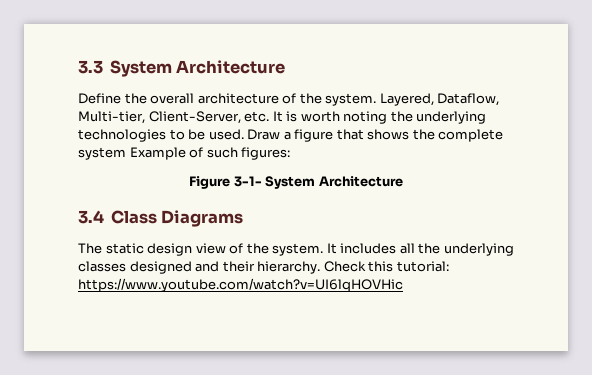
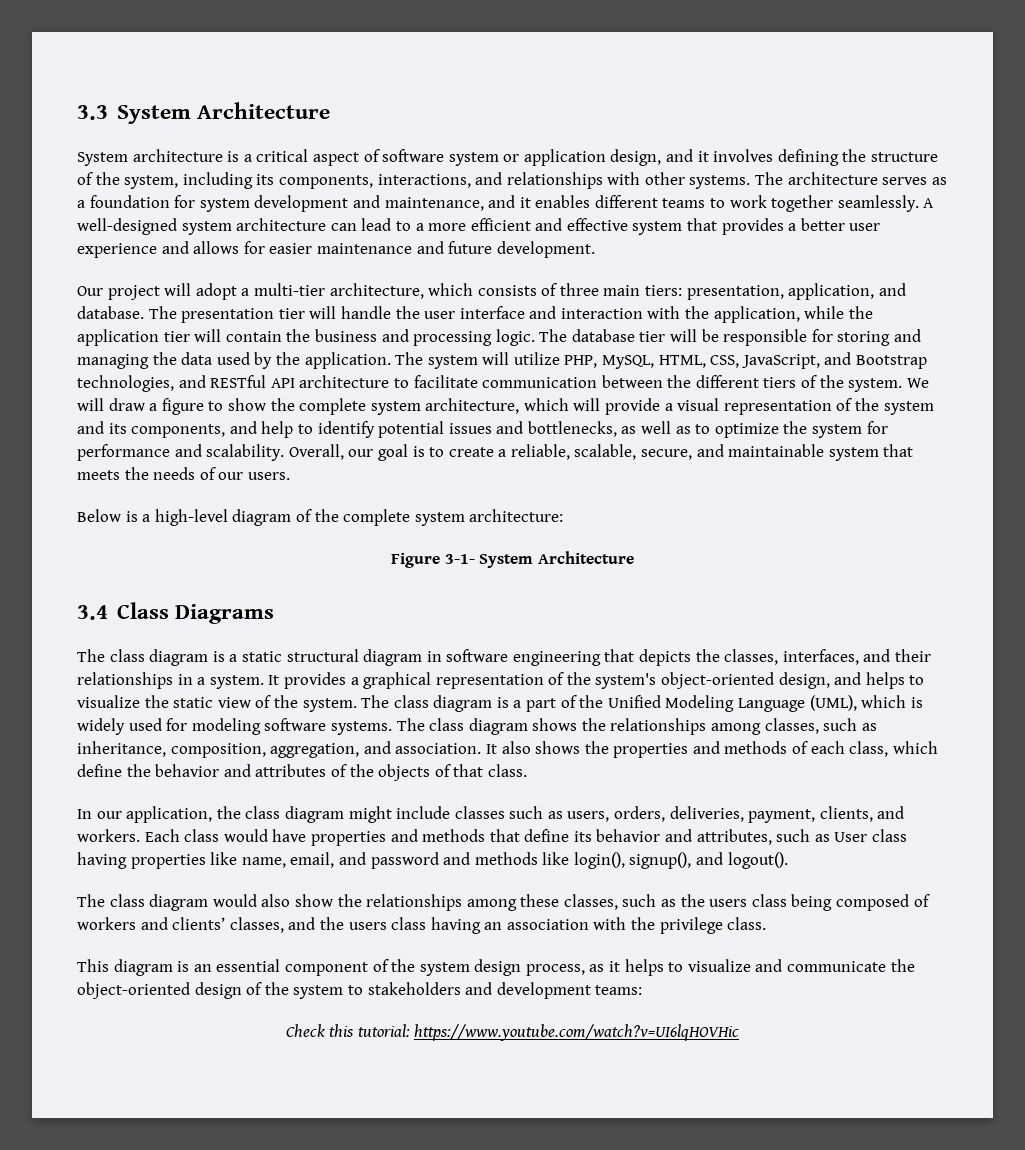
- Define the overall architecture of the system. Layered, Dataflow, Multi-tier, Client-Server, etc. It is worth noting the underlying technologies to be used. Draw a figure that shows the complete system Example of such figures:
+ System architecture is a critical aspect of software system or application design, and it involves defining the structure of the system, including its components, interactions, and relationships with other systems. The architecture serves as a foundation for system development and maintenance, and it enables different teams to work together seamlessly. A well-designed system architecture can lead to a more efficient and effective system that provides a better user experience and allows for easier maintenance and future development.
+ Our project will adopt a multi-tier architecture, which consists of three main tiers: presentation, application, and database. The presentation tier will handle the user interface and interaction with the application, while the application tier will contain the business and processing logic. The database tier will be responsible for storing and managing the data used by the application. The system will utilize PHP, MySQL, HTML, CSS, JavaScript, and Bootstrap technologies, and RESTful API architecture to facilitate communication between the different tiers of the system. We will draw a figure to show the complete system architecture, which will provide a visual representation of the system and its components, and help to identify potential issues and bottlenecks, as well as to optimize the system for performance and scalability. Overall, our goal is to create a reliable, scalable, secure, and maintainable system that meets the needs of our users.
+ Below is a high-level diagram of the complete system architecture:
- The static design view of the system. It includes all the underlying classes designed and their hierarchy. Check this tutorial: https://www.youtube.com/watch?v=UI6lqHOVHic
+ The class diagram is a static structural diagram in software engineering that depicts the classes, interfaces, and their relationships in a system. It provides a graphical representation of the system's object-oriented design, and helps to visualize the static view of the system. The class diagram is a part of the Unified Modeling Language (UML), which is widely used for modeling software systems. The class diagram shows the relationships among classes, such as inheritance, composition, aggregation, and association. It also shows the properties and methods of each class, which define the behavior and attributes of the objects of that class.
+ In our application, the class diagram might include classes such as users, orders, deliveries, payment, clients, and workers. Each class would have properties and methods that define its behavior and attributes, such as User class having properties like name, email, and password and methods like login(), signup(), and logout().
+ The class diagram would also show the relationships among these classes, such as the users class being composed of workers and clients’ classes, and the users class having an association with the privilege class.
+ This diagram is an essential component of the system design process, as it helps to visualize and communicate the object-oriented design of the system to stakeholders and development teams:
+ Check this tutorial: https://www.youtube.com/watch?v=UI6lqHOVHic

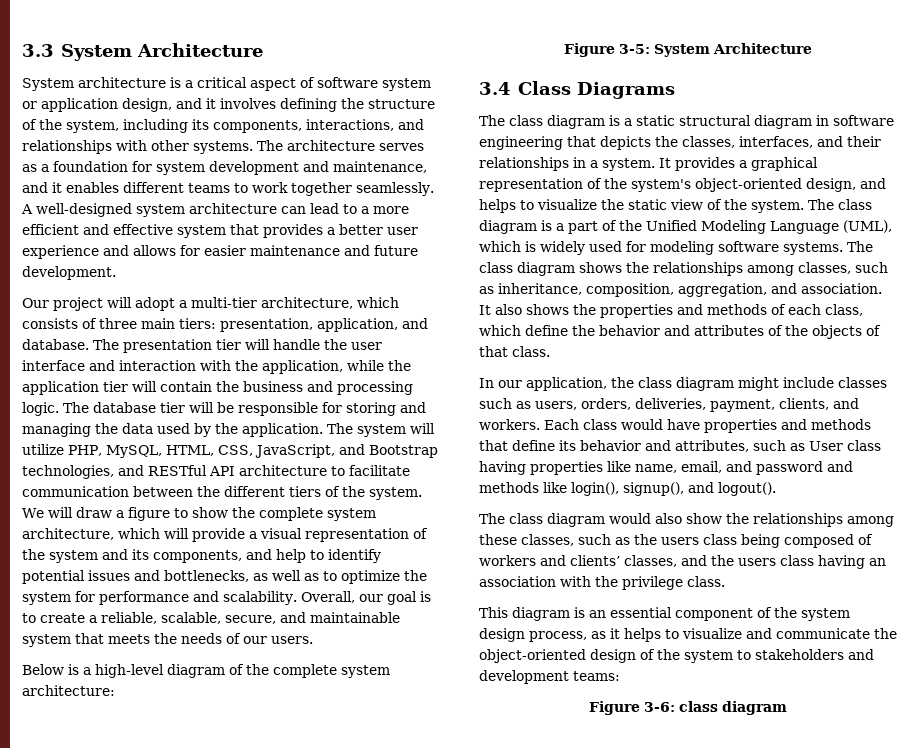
- Figure 3-1- System Architecture
+ Figure 3-5: System Architecture
- Check this tutorial: https://www.youtube.com/watch?v=UI6lqHOVHic
+ Figure 3-6: class diagram

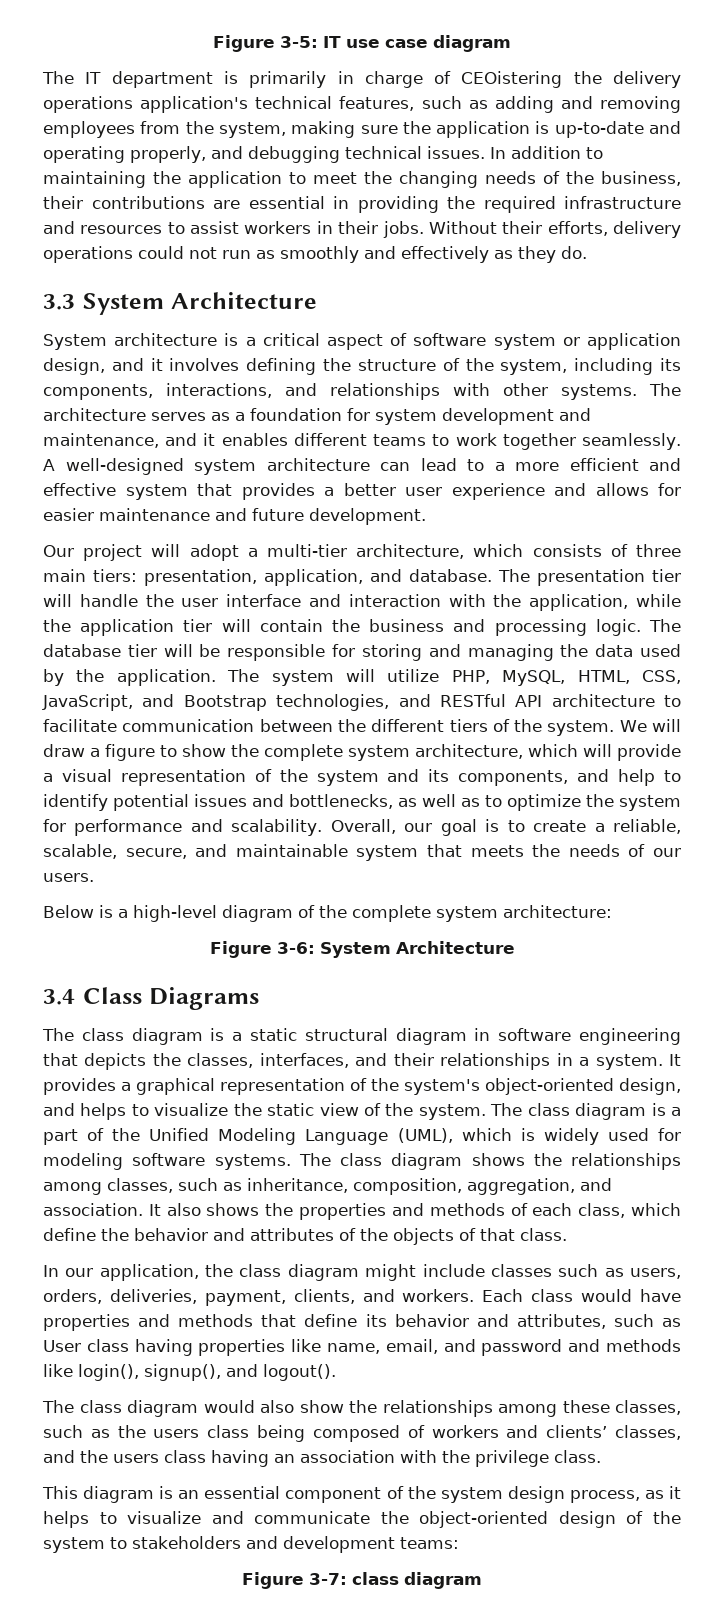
+ Figure 3-5: IT use case diagram
+ The IT department is primarily in charge of CEOistering the delivery operations application's technical features, such as adding and removing employees from the system, making sure the application is up-to-date and operating properly, and debugging technical issues. In addition to maintaining the application to meet the changing needs of the business, their contributions are essential in providing the required infrastructure and resources to assist workers in their jobs. Without their efforts, delivery operations could not run as smoothly and effectively as they do.
- Figure 3-5: System Architecture
+ Figure 3-6: System Architecture
- Figure 3-6: class diagram
+ Figure 3-7: class diagram

